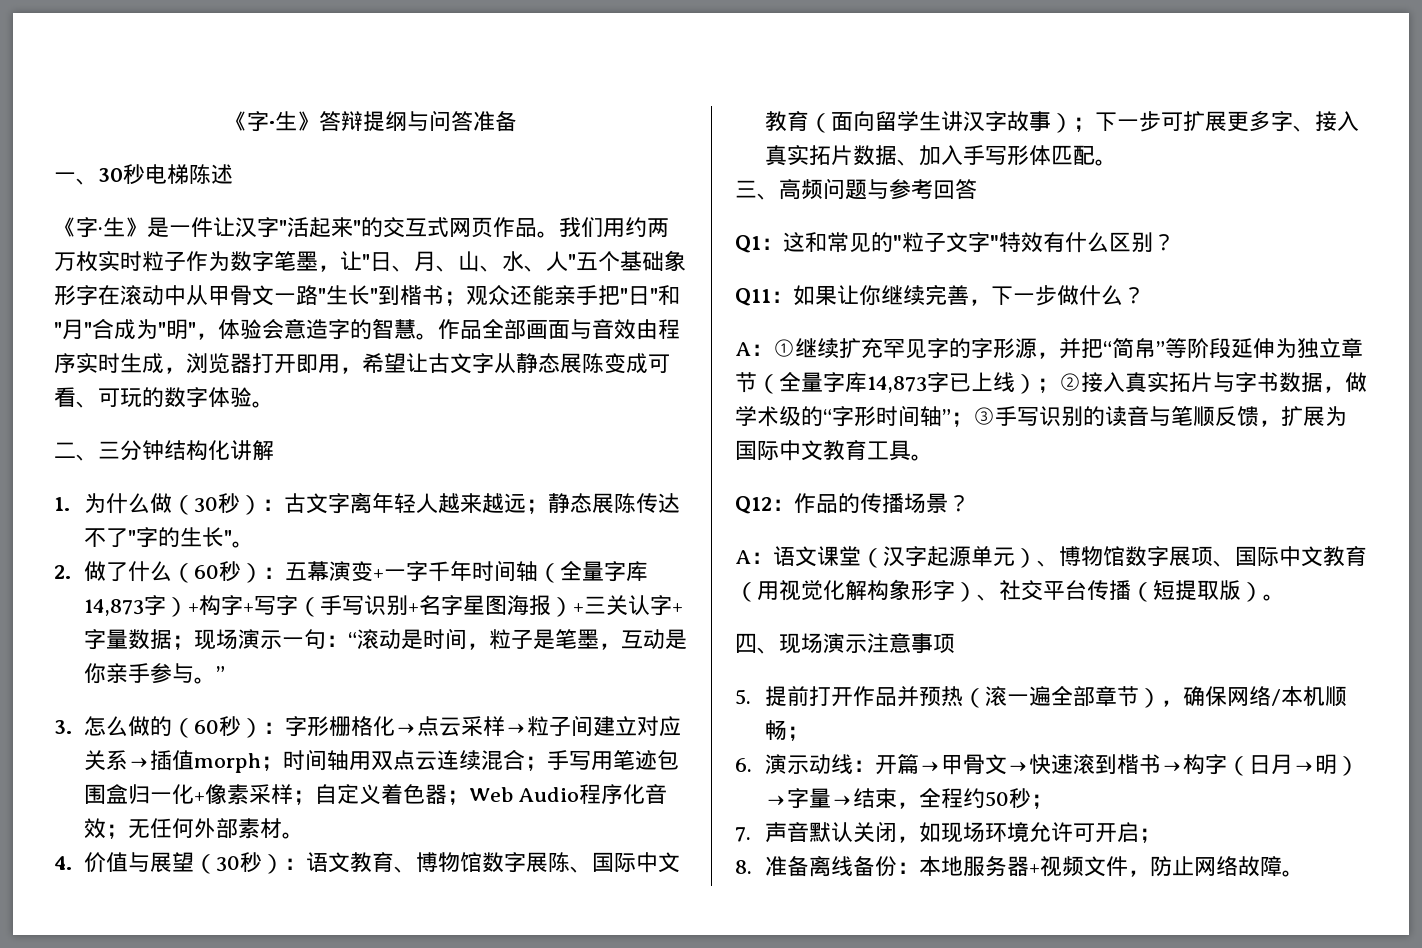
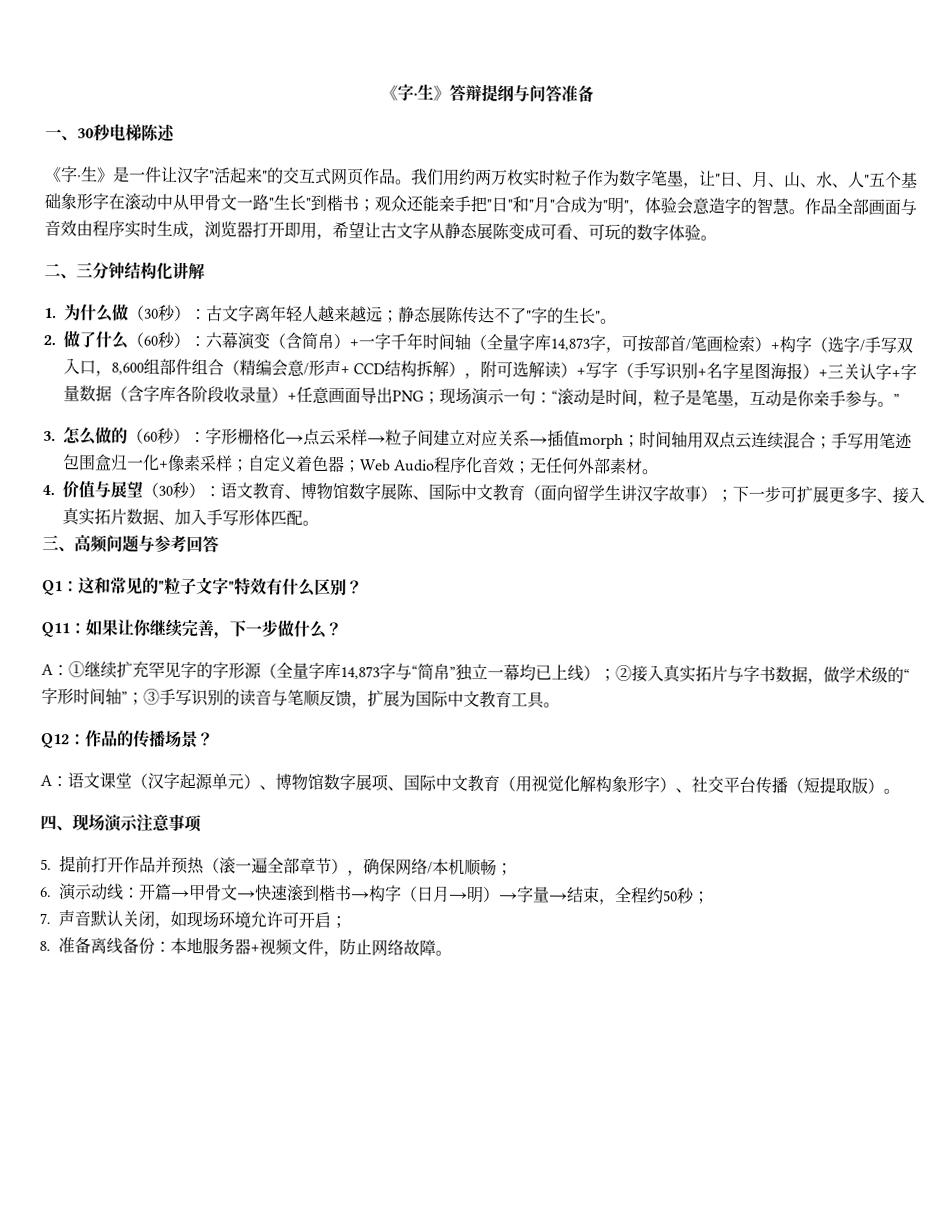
- 2.做了什么（60秒）：五幕演变+一字千年时间轴（全量字库14,873字）+构字+写字（手写识别+名字星图海报）+三关认字+字量数据；现场演示一句：“滚动是时间，粒子是笔墨，互动是你亲手参与。”
+ 2.做了什么（60秒）：六幕演变（含简帛）+一字千年时间轴（全量字库14,873字，可按部首/笔画检索）+构字（选字/手写双入口，8,600组部件组合（精编会意/形声+ CCD结构拆解），附可选解读）+写字（手写识别+名字星图海报）+三关认字+字量数据（含字库各阶段收录量）+任意画面导出PNG；现场演示一句：“滚动是时间，粒子是笔墨，互动是你亲手参与。”
- A：①继续扩充罕见字的字形源，并把“简帛”等阶段延伸为独立章节（全量字库14,873字已上线）；②接入真实拓片与字书数据，做学术级的“字形时间轴”；③手写识别的读音与笔顺反馈，扩展为国际中文教育工具。
+ A：①继续扩充罕见字的字形源（全量字库14,873字与“简帛”独立一幕均已上线）；②接入真实拓片与字书数据，做学术级的“字形时间轴”；③手写识别的读音与笔顺反馈，扩展为国际中文教育工具。

